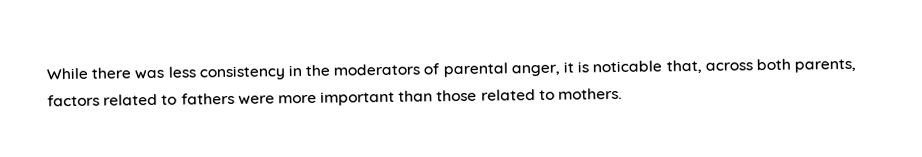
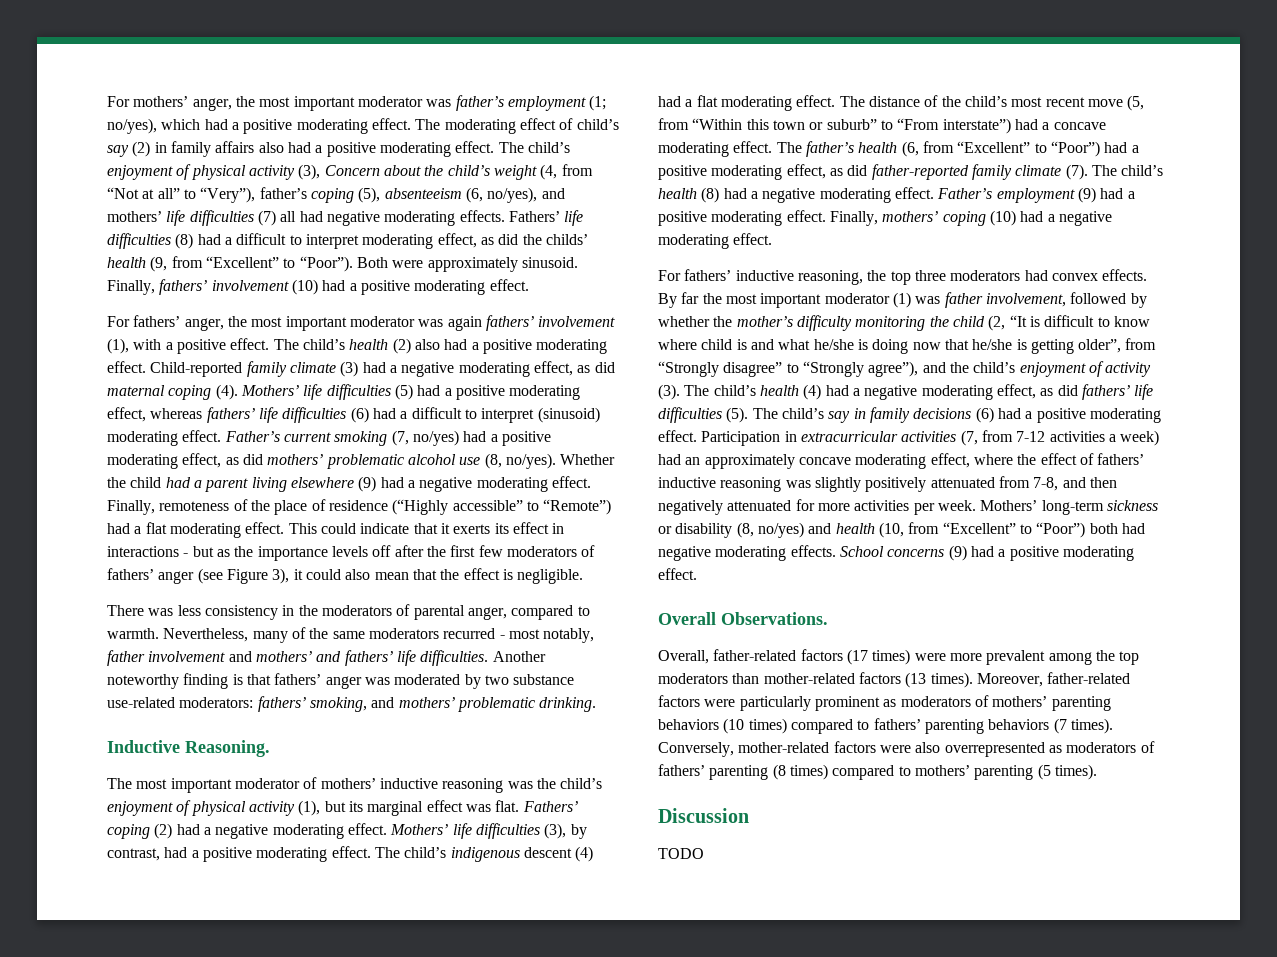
- While there was less consistency in the moderators of parental anger, it is noticable that, across both parents, factors related to fathers were more important than those related to mothers.
+ For mothers’ anger, the most important moderator was father’s employment (1; no/yes), which had a positive moderating effect. The moderating effect of child’s say (2) in family affairs also had a positive moderating effect. The child’s enjoyment of physical activity (3), Concern about the child’s weight (4, from “Not at all” to “Very”), father’s coping (5), absenteeism (6, no/yes), and mothers’ life difficulties (7) all had negative moderating effects. Fathers’ life difficulties (8) had a difficult to interpret moderating effect, as did the childs’ health (9, from “Excellent” to “Poor”). Both were approximately sinusoid. Finally, fathers’ involvement (10) had a positive moderating effect.
+ For fathers’ anger, the most important moderator was again fathers’ involvement (1), with a positive effect. The child’s health (2) also had a positive moderating effect. Child-reported family climate (3) had a negative moderating effect, as did maternal coping (4). Mothers’ life difficulties (5) had a positive moderating effect, whereas fathers’ life difficulties (6) had a difficult to interpret (sinusoid) moderating effect. Father’s current smoking (7, no/yes) had a positive moderating effect, as did mothers’ problematic alcohol use (8, no/yes). Whether the child had a parent living elsewhere (9) had a negative moderating effect. Finally, remoteness of the place of residence (“Highly accessible” to “Remote”) had a flat moderating effect. This could indicate that it exerts its effect in interactions - but as the importance levels off after the first few moderators of fathers’ anger (see Figure 3), it could also mean that the effect is negligible.
+ There was less consistency in the moderators of parental anger, compared to warmth. Nevertheless, many of the same moderators recurred - most notably, father involvement and mothers’ and fathers’ life difficulties. Another noteworthy finding is that fathers’ anger was moderated by two substance use-related moderators: fathers’ smoking, and mothers’ problematic drinking.
+ Inductive Reasoning.
+ The most important moderator of mothers’ inductive reasoning was the child’s enjoyment of physical activity (1), but its marginal effect was flat. Fathers’ coping (2) had a negative moderating effect. Mothers’ life difficulties (3), by contrast, had a positive moderating effect. The child’s indigenous descent (4) had a flat moderating effect. The distance of the child’s most recent move (5, from “Within this town or suburb” to “From interstate”) had a concave moderating effect. The father’s health (6, from “Excellent” to “Poor”) had a positive moderating effect, as did father-reported family climate (7). The child’s health (8) had a negative moderating effect. Father’s employment (9) had a positive moderating effect. Finally, mothers’ coping (10) had a negative moderating effect.
+ For fathers’ inductive reasoning, the top three moderators had convex effects. By far the most important moderator (1) was father involvement, followed by whether the mother’s difficulty monitoring the child (2, “It is difficult to know where child is and what he/she is doing now that he/she is getting older”, from “Strongly disagree” to “Strongly agree”), and the child’s enjoyment of activity (3). The child’s health (4) had a negative moderating effect, as did fathers’ life difficulties (5). The child’s say in family decisions (6) had a positive moderating effect. Participation in extracurricular activities (7, from 7-12 activities a week) had an approximately concave moderating effect, where the effect of fathers’ inductive reasoning was slightly positively attenuated from 7-8, and then negatively attenuated for more activities per week. Mothers’ long-term sickness or disability (8, no/yes) and health (10, from “Excellent” to “Poor”) both had negative moderating effects. School concerns (9) had a positive moderating effect.
+ Overall Observations.
+ Overall, father-related factors (17 times) were more prevalent among the top moderators than mother-related factors (13 times). Moreover, father-related factors were particularly prominent as moderators of mothers’ parenting behaviors (10 times) compared to fathers’ parenting behaviors (7 times). Conversely, mother-related factors were also overrepresented as moderators of fathers’ parenting (8 times) compared to mothers’ parenting (5 times).
+ Discussion
+ TODO

